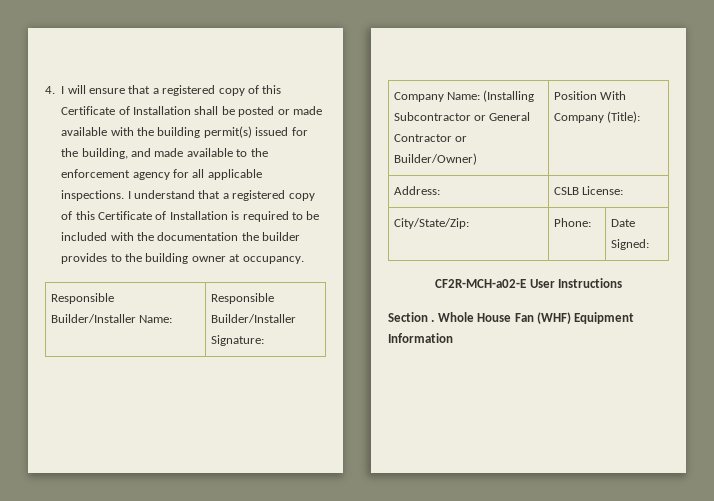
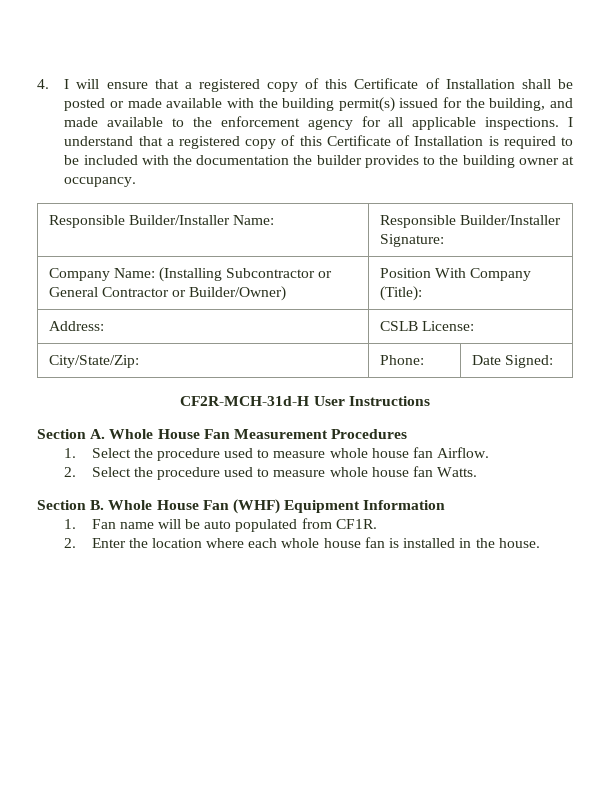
- CF2R-MCH-a02-E User Instructions
+ CF2R-MCH-31d-H User Instructions
- Section . Whole House Fan (WHF) Equipment Information
+ Section A. Whole House Fan Measurement Procedures
+ 1. Select the procedure used to measure whole house fan Airflow.
+ 2. Select the procedure used to measure whole house fan Watts.
+ Section B. Whole House Fan (WHF) Equipment Information
+ 1. Fan name will be auto populated from CF1R.
+ 2. Enter the location where each whole house fan is installed in the house.

